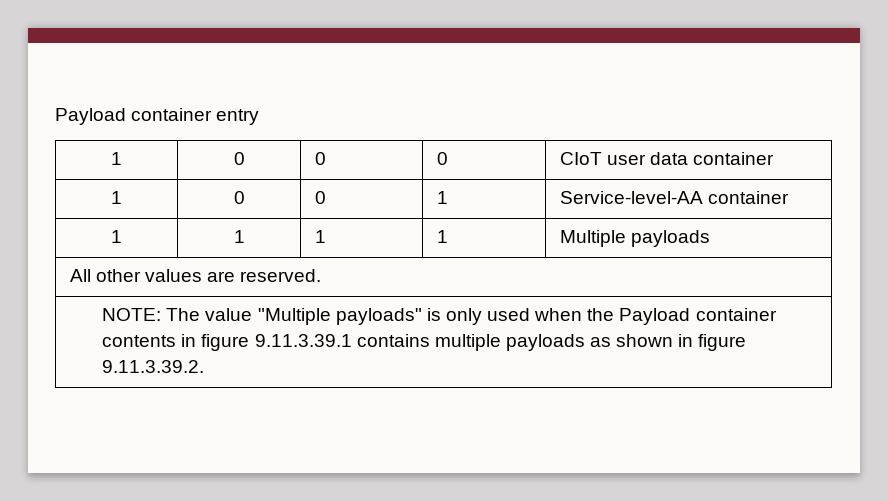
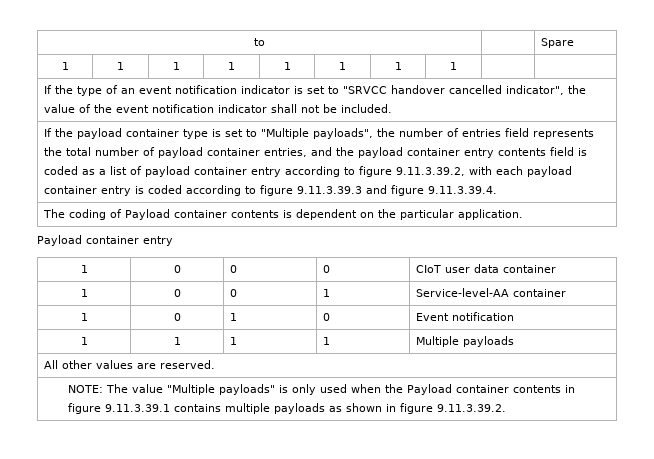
+ to | | Spare
+ 1 | 1 | 1 | 1 | 1 | 1 | 1 | 1 | |
+ If the type of an event notification indicator is set to "SRVCC handover cancelled indicator", the value of the event notification indicator shall not be included.
+ If the payload container type is set to "Multiple payloads", the number of entries field represents the total number of payload container entries, and the payload container entry contents field is coded as a list of payload container entry according to figure 9.11.3.39.2, with each payload container entry is coded according to figure 9.11.3.39.3 and figure 9.11.3.39.4.
+ The coding of Payload container contents is dependent on the particular application.
+ 1 | 0 | 1 | 0 | Event notification

